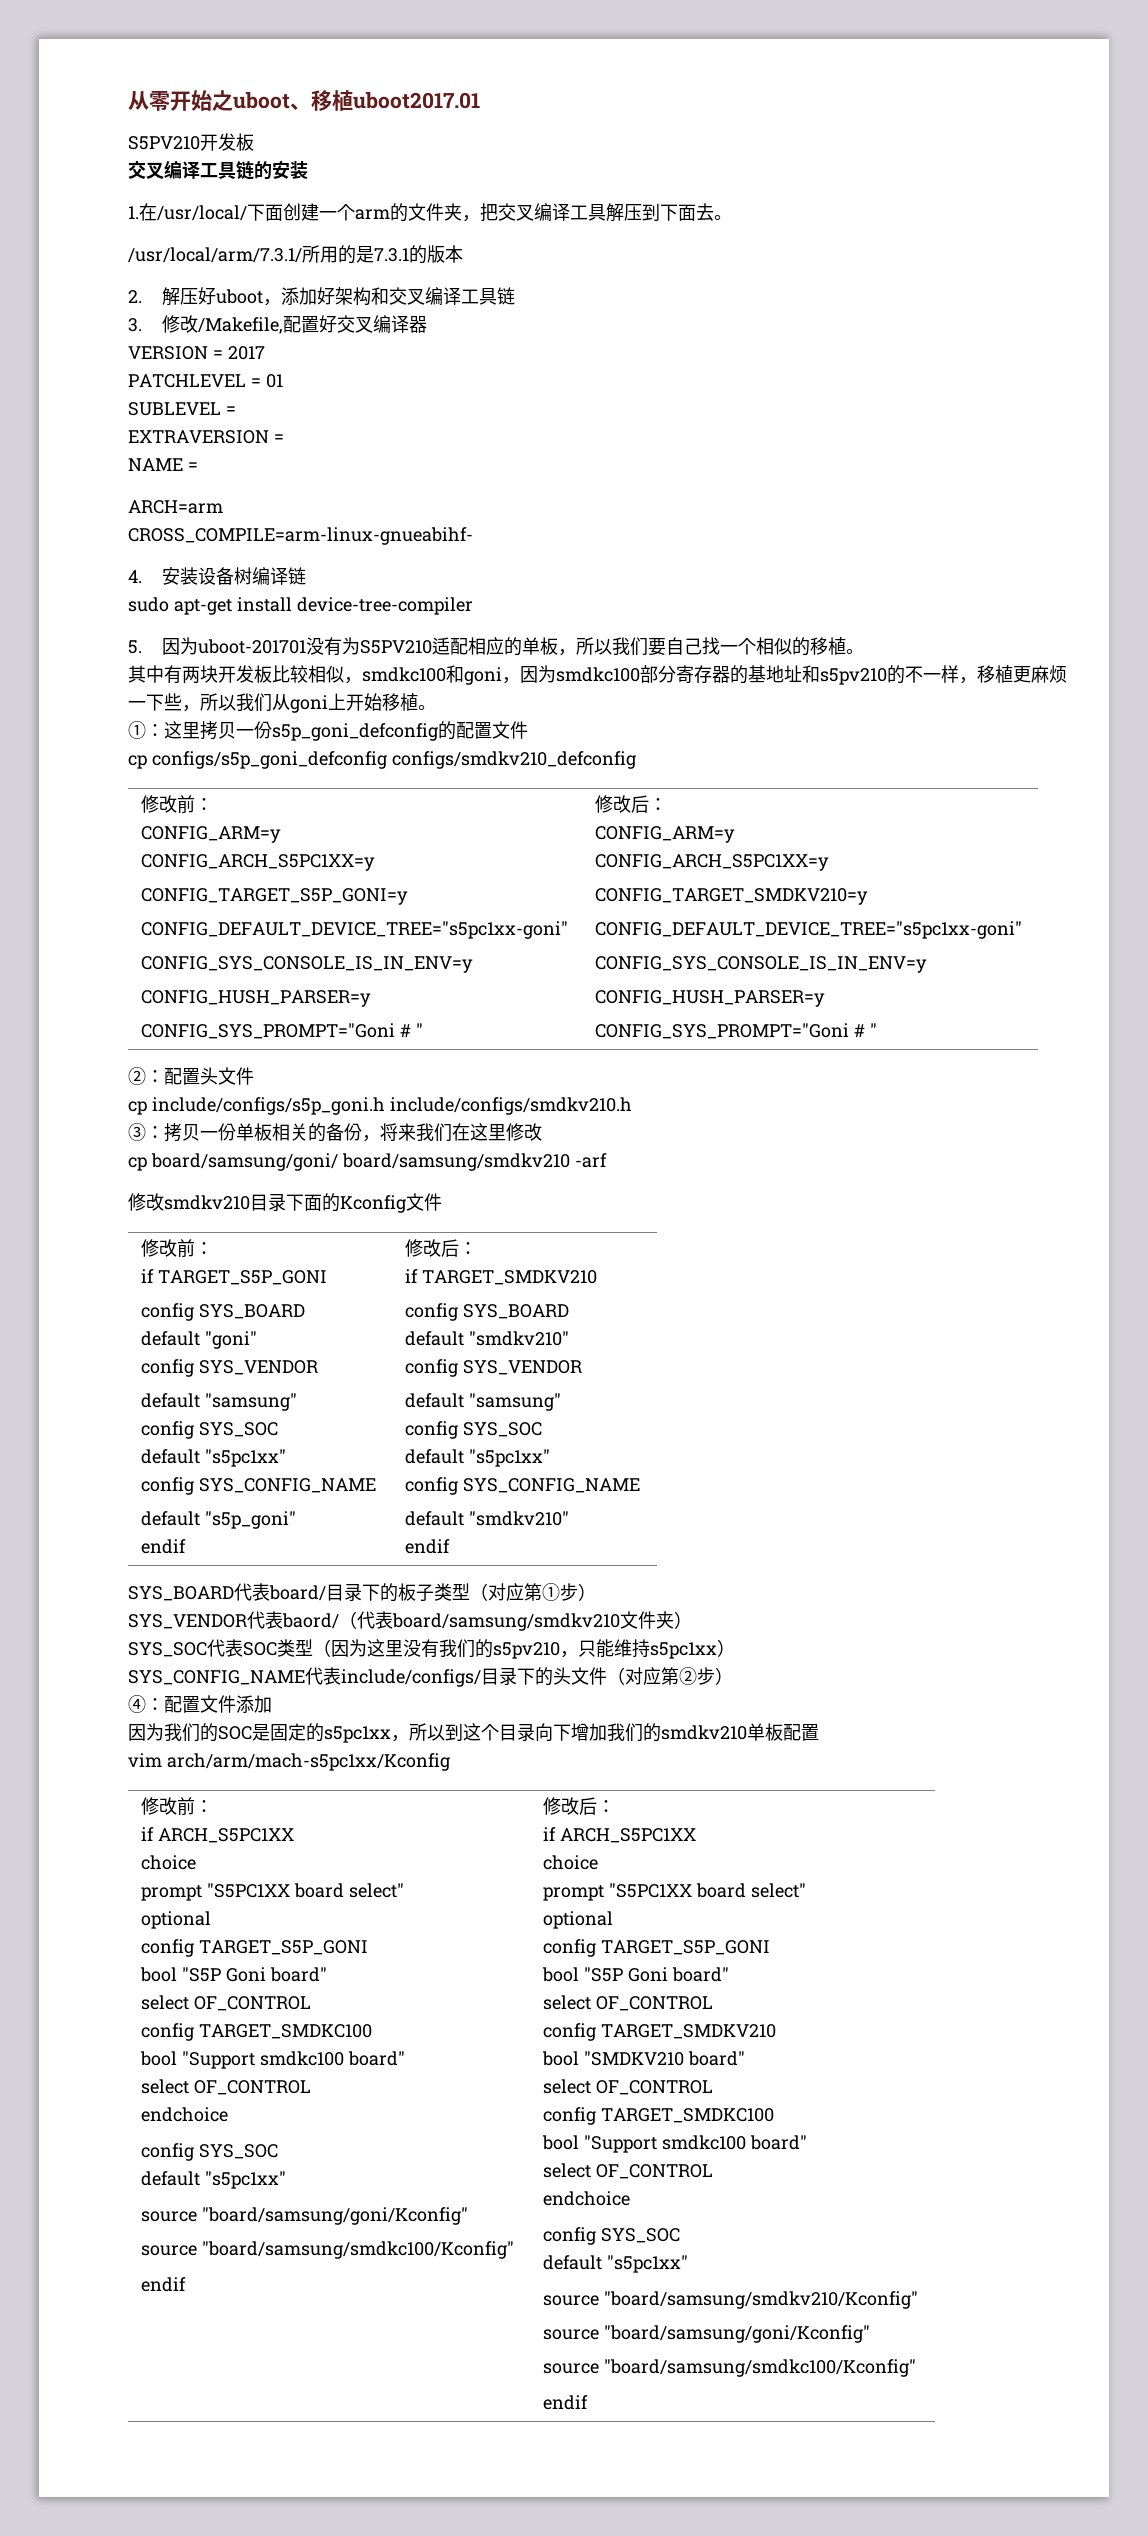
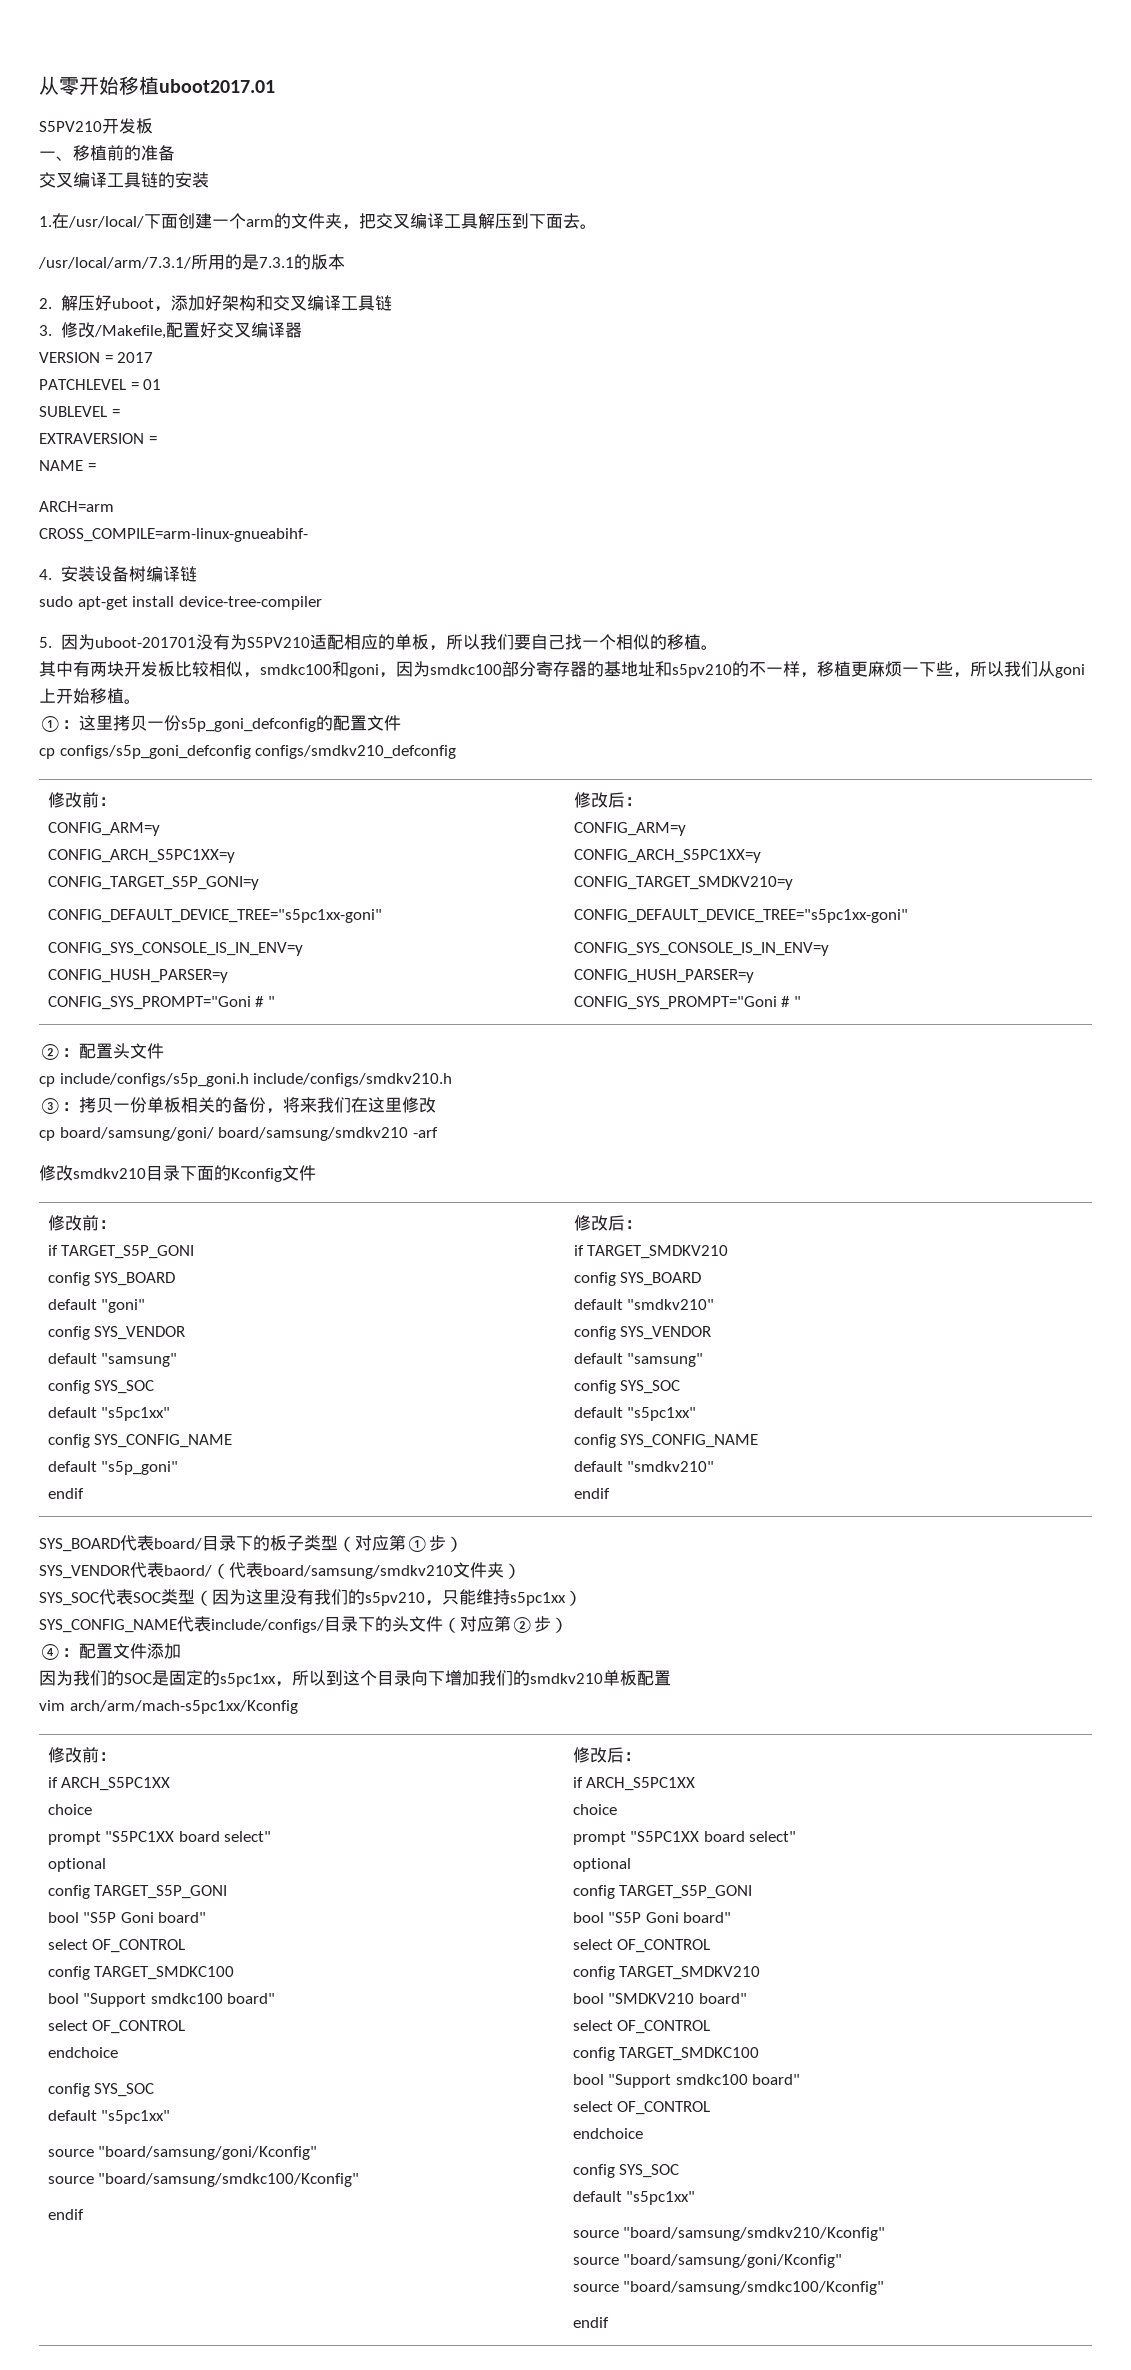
- 从零开始之uboot、移植uboot2017.01
+ 从零开始移植uboot2017.01
+ 一、移植前的准备

